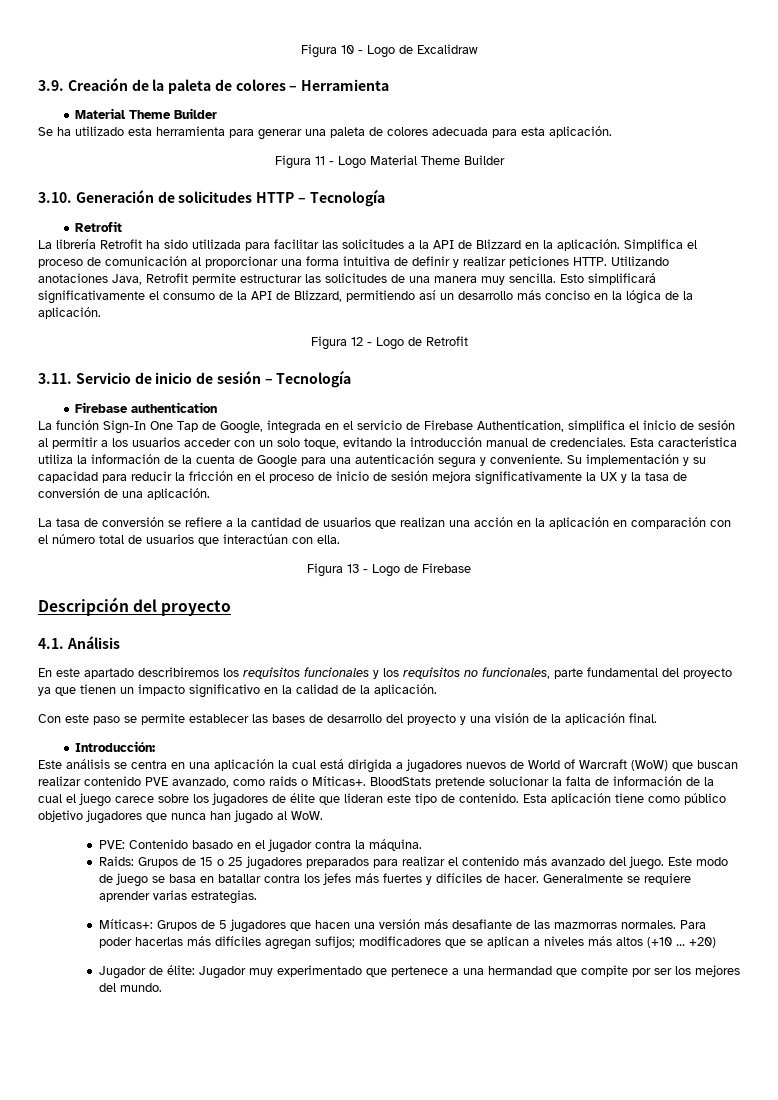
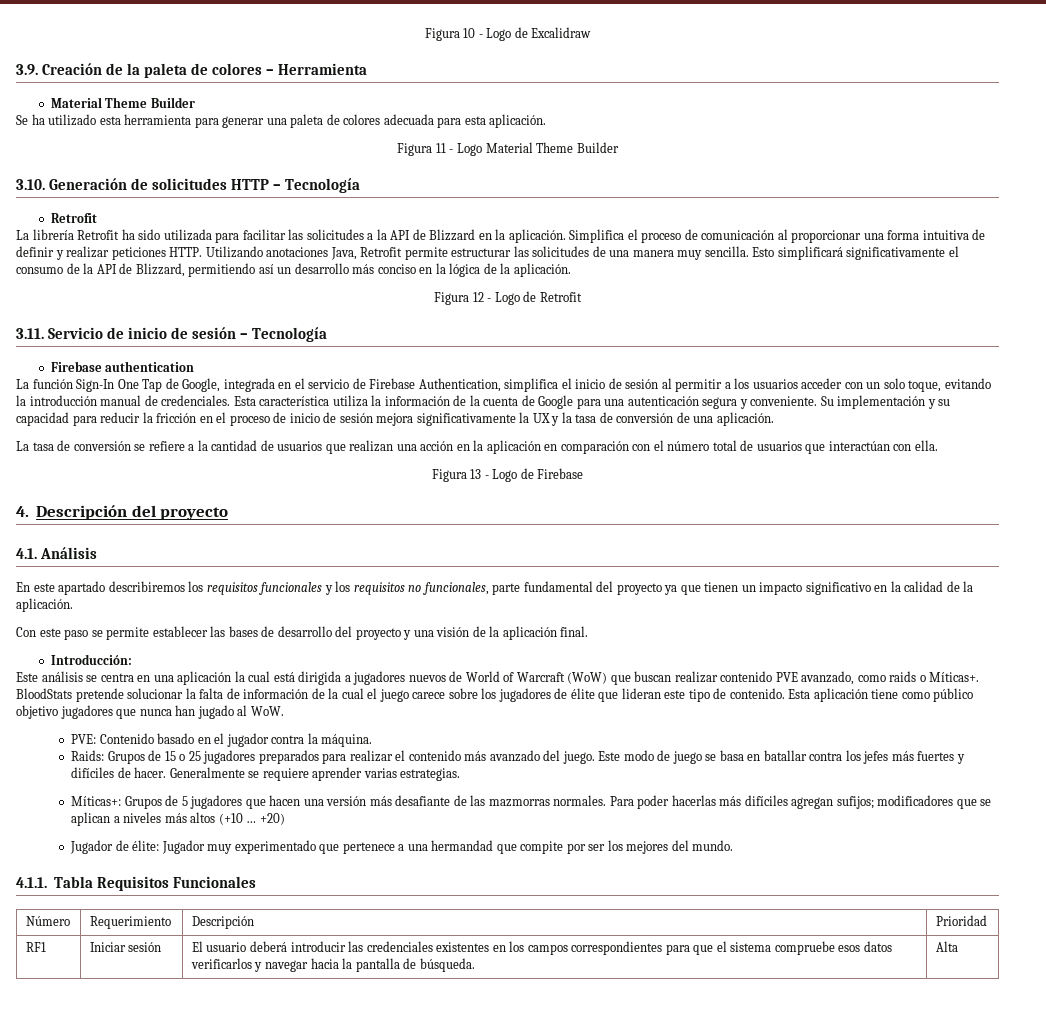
- Descripción del proyecto
+ 4. Descripción del proyecto
+ 4.1.1. Tabla Requisitos Funcionales
+ Número | Requerimiento | Descripción | Prioridad
+ RF1 | Iniciar sesión | El usuario deberá introducir las credenciales existentes en los campos correspondientes para que el sistema compruebe esos datos verificarlos y navegar hacia la pantalla de búsqueda. | Alta

